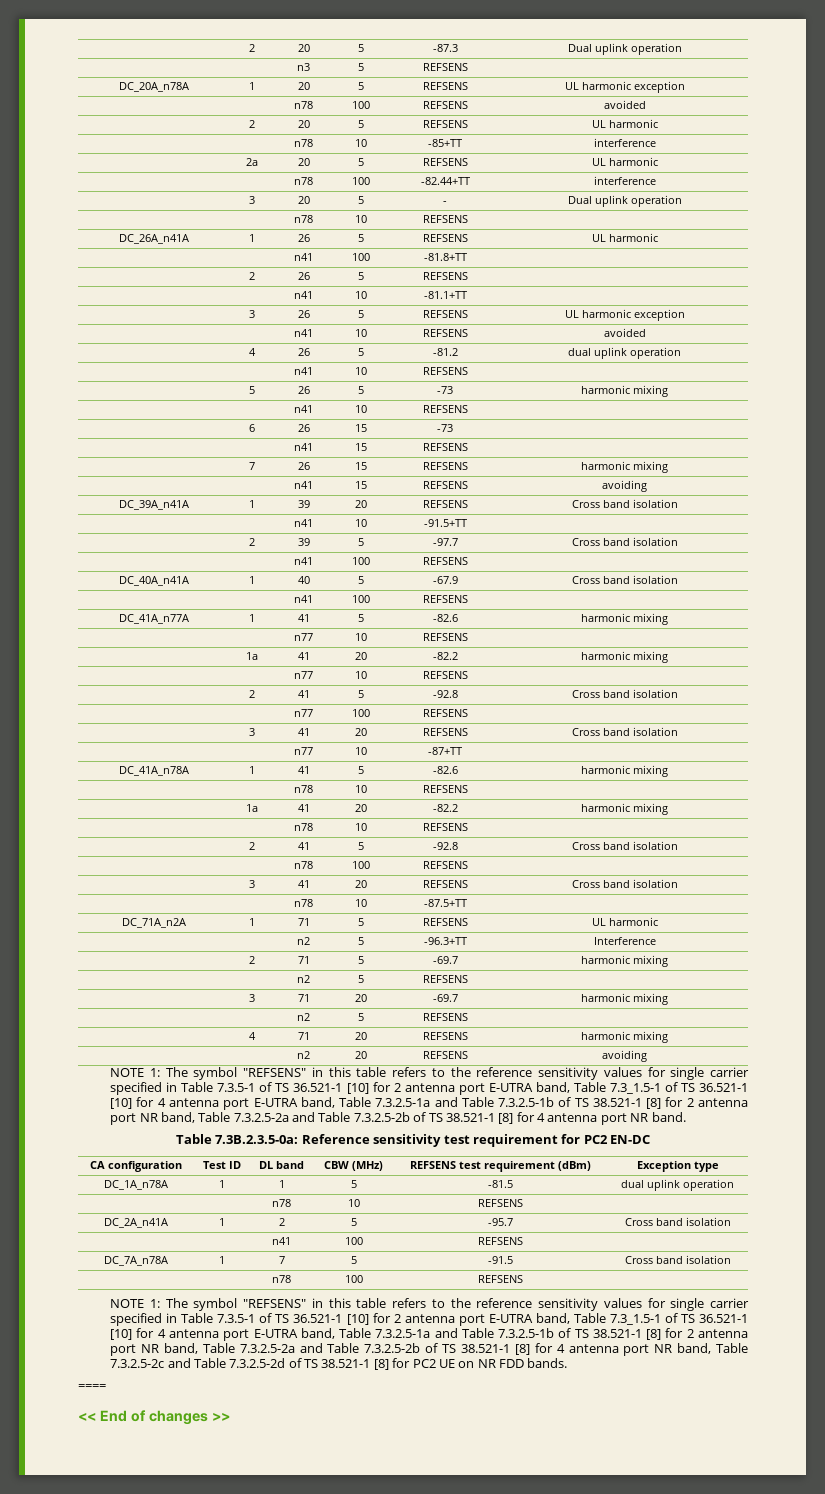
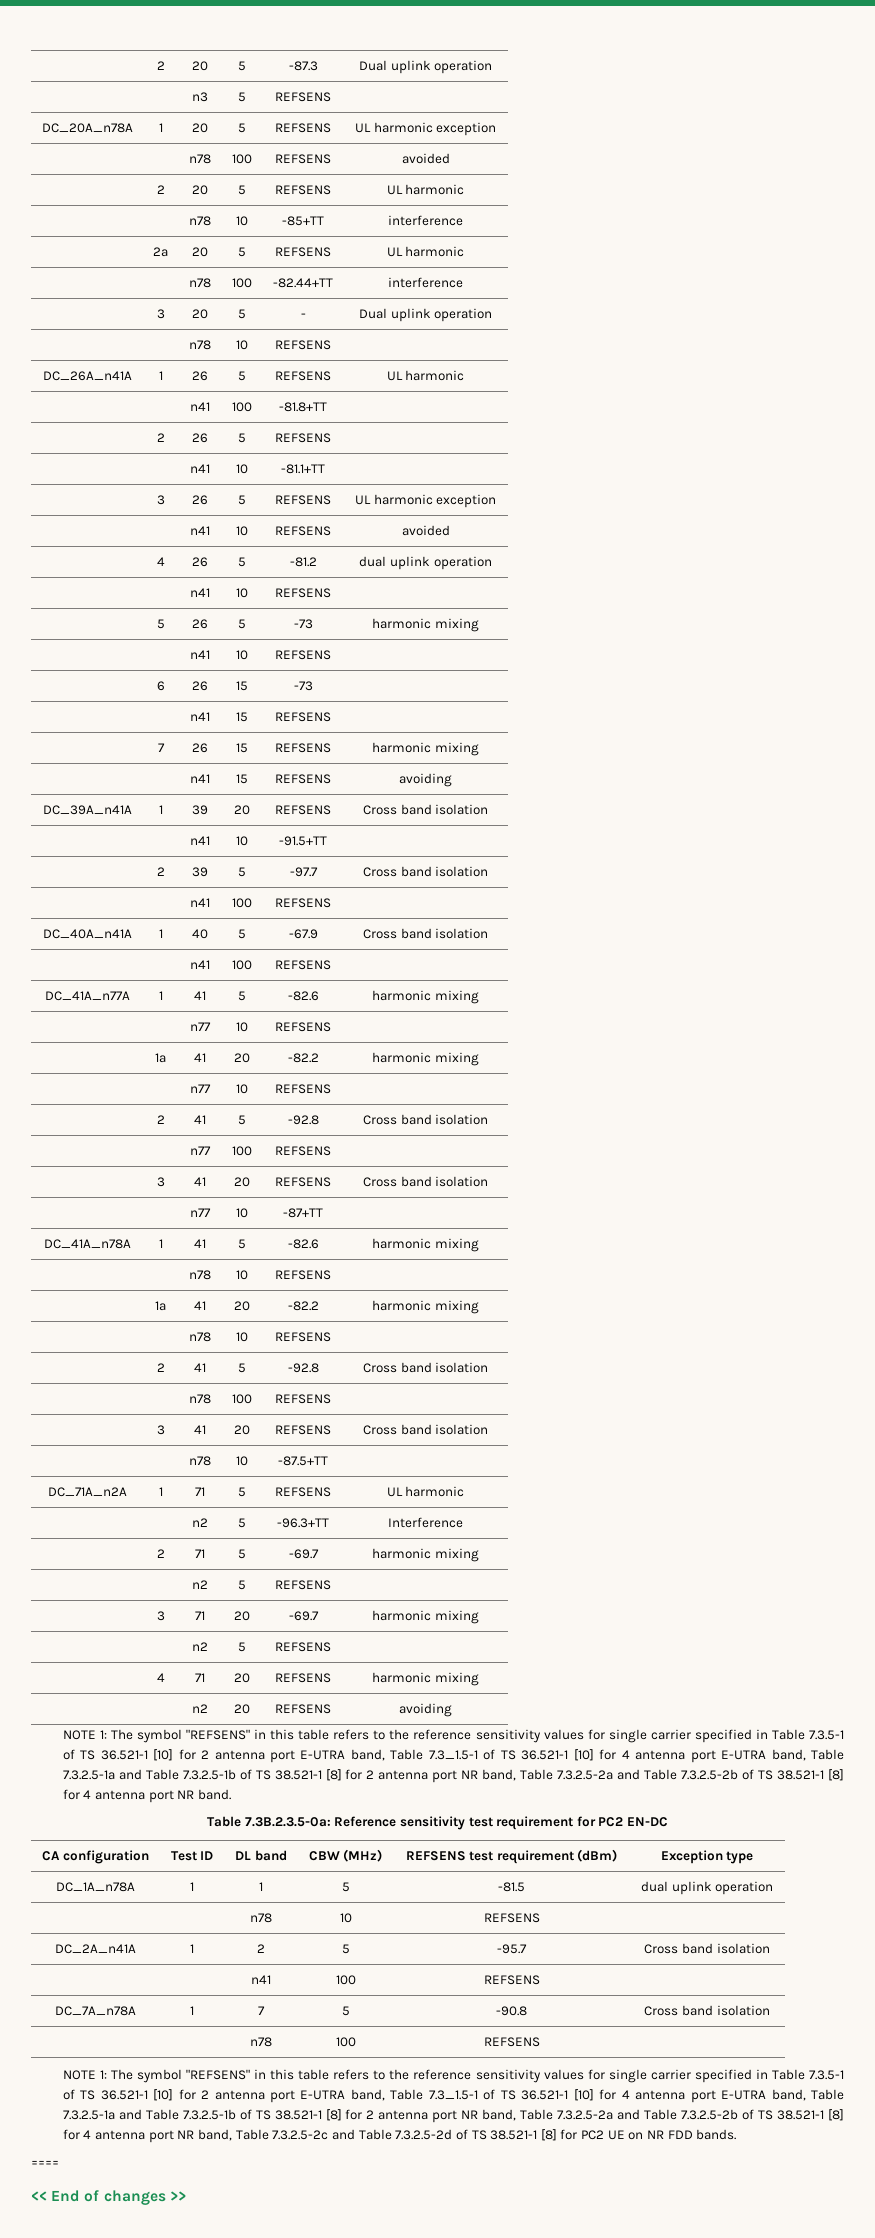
- DC_7A_n78A | 1 | 7 | 5 | -91.5 | Cross band isolation
+ DC_7A_n78A | 1 | 7 | 5 | -90.8 | Cross band isolation

